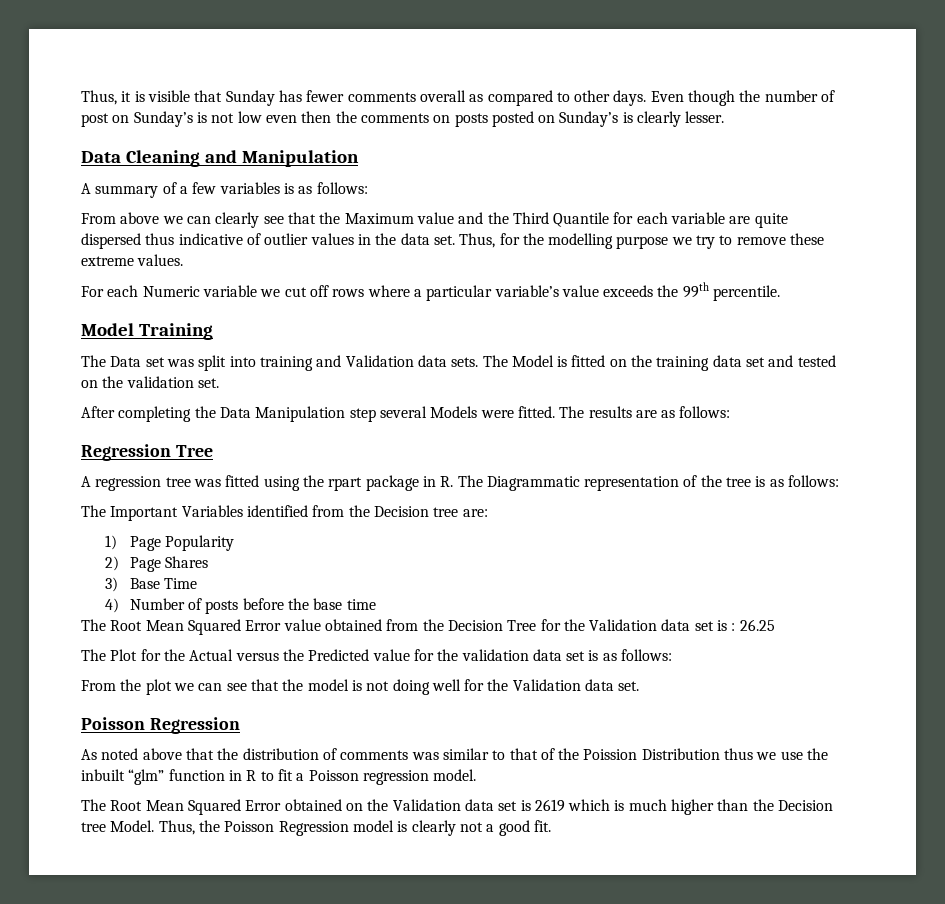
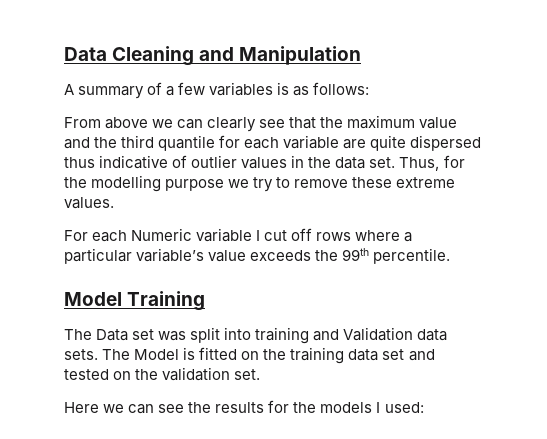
- Thus, it is visible that Sunday has fewer comments overall as compared to other days. Even though the number of post on Sunday’s is not low even then the comments on posts posted on Sunday’s is clearly lesser.
- From above we can clearly see that the Maximum value and the Third Quantile for each variable are quite dispersed thus indicative of outlier values in the data set.
+ From above we can clearly see that the maximum value and the third quantile for each variable are quite dispersed thus indicative of outlier values in the data set.
- For each Numeric variable we cut off rows where a particular variable’s value exceeds the 99th percentile.
+ For each Numeric variable I cut off rows where a particular variable’s value exceeds the 99th percentile.
- After completing the Data Manipulation step several Models were fitted. The results are as follows:
- Regression Tree
- A regression tree was fitted using the rpart package in R. The Diagrammatic representation of the tree is as follows:
- The Important Variables identified from the Decision tree are:
- 1) Page Popularity
- 2) Page Shares
- 3) Base Time
- 4) Number of posts before the base time
- The Root Mean Squared Error value obtained from the Decision Tree for the Validation data set is : 26.25
- The Plot for the Actual versus the Predicted value for the validation data set is as follows:
- From the plot we can see that the model is not doing well for the Validation data set.
- Poisson Regression
- As noted above that the distribution of comments was similar to that of the Poission Distribution thus we use the inbuilt “glm” function in R to fit a Poisson regression model.
- The Root Mean Squared Error obtained on the Validation data set is 2619 which is much higher than the Decision tree Model. Thus, the Poisson Regression model is clearly not a good fit.
+ Here we can see the results for the models I used:

